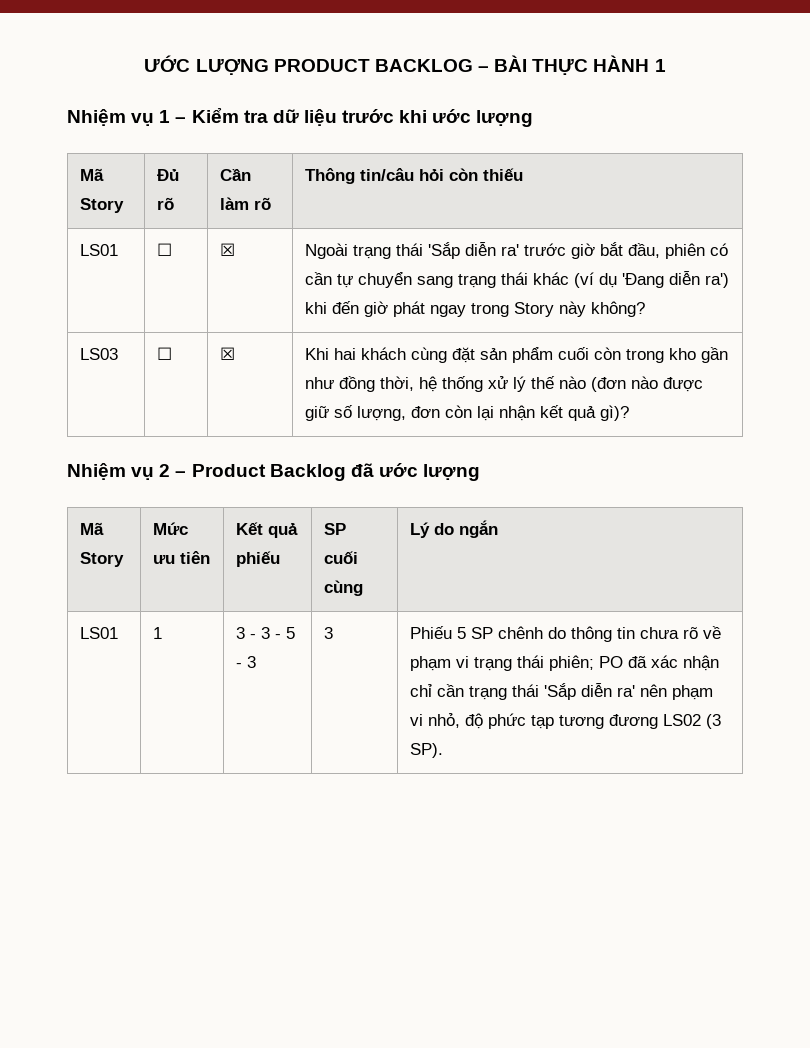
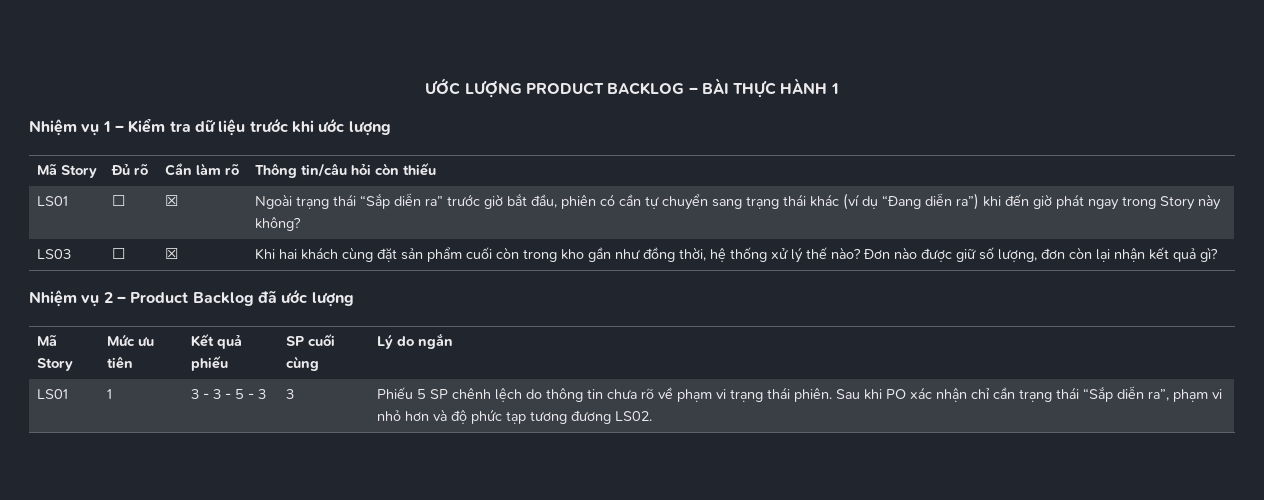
- LS01 | ☐ | ☒ | Ngoài trạng thái 'Sắp diễn ra' trước giờ bắt đầu, phiên có cần tự chuyển sang trạng thái khác (ví dụ 'Đang diễn ra') khi đến giờ phát ngay trong Story này không?
+ LS01 | ☐ | ☒ | Ngoài trạng thái “Sắp diễn ra” trước giờ bắt đầu, phiên có cần tự chuyển sang trạng thái khác (ví dụ “Đang diễn ra”) khi đến giờ phát ngay trong Story này không?
- LS03 | ☐ | ☒ | Khi hai khách cùng đặt sản phẩm cuối còn trong kho gần như đồng thời, hệ thống xử lý thế nào (đơn nào được giữ số lượng, đơn còn lại nhận kết quả gì)?
+ LS03 | ☐ | ☒ | Khi hai khách cùng đặt sản phẩm cuối còn trong kho gần như đồng thời, hệ thống xử lý thế nào? Đơn nào được giữ số lượng, đơn còn lại nhận kết quả gì?
- Phiếu 5 SP chênh do thông tin chưa rõ về phạm vi trạng thái phiên; PO đã xác nhận chỉ cần trạng thái 'Sắp diễn ra' nên phạm vi nhỏ, độ phức tạp tương đương LS02 (3 SP).
+ Phiếu 5 SP chênh lệch do thông tin chưa rõ về phạm vi trạng thái phiên. Sau khi PO xác nhận chỉ cần trạng thái “Sắp diễn ra”, phạm vi nhỏ hơn và độ phức tạp tương đương LS02.

